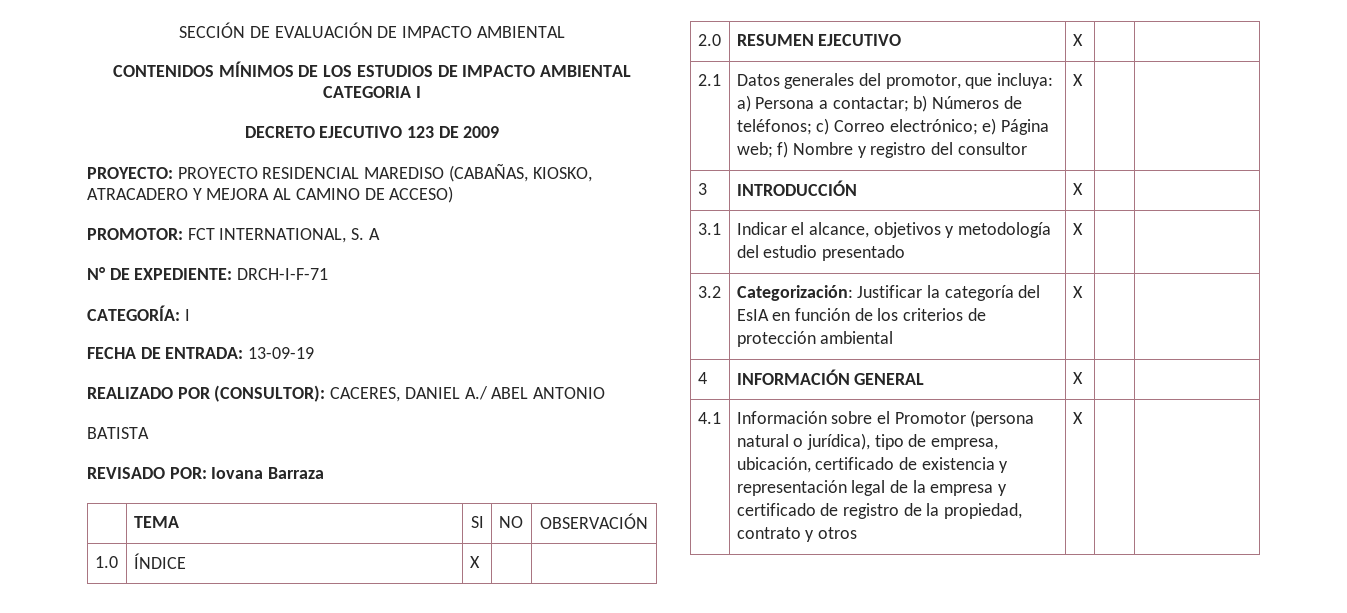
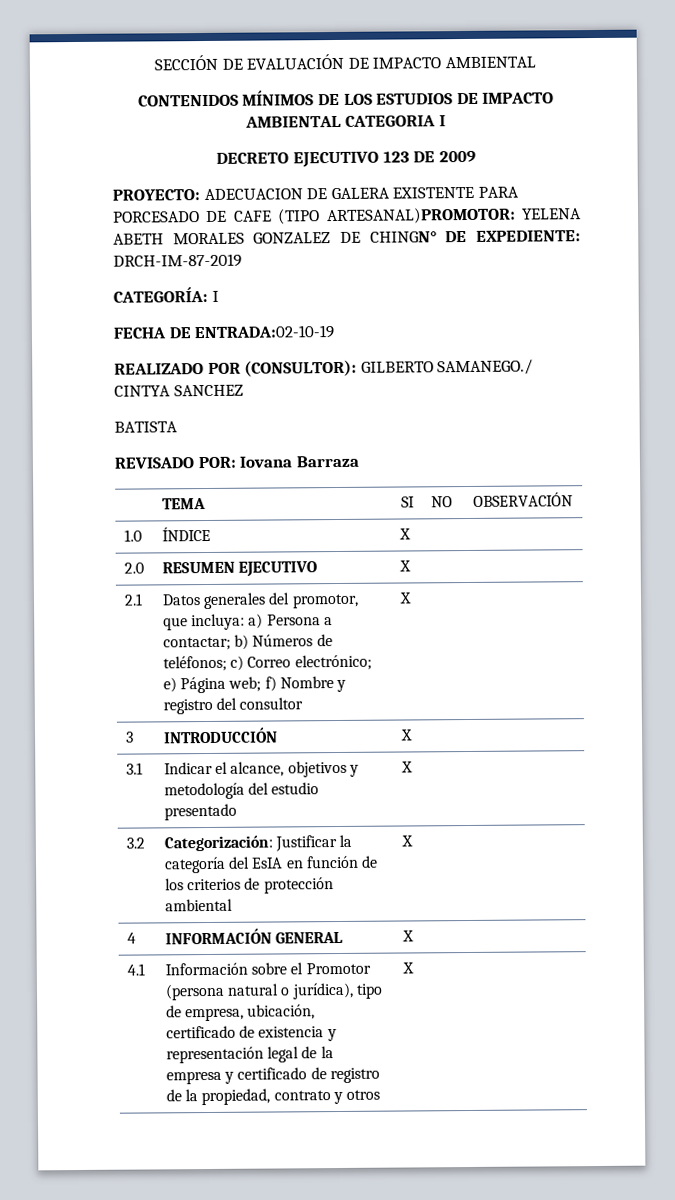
- PROYECTO: PROYECTO RESIDENCIAL MAREDISO (CABAÑAS, KIOSKO, ATRACADERO Y MEJORA AL CAMINO DE ACCESO)
- PROMOTOR: FCT INTERNATIONAL, S. A
- N° DE EXPEDIENTE: DRCH-I-F-71
+ PROYECTO: ADECUACION DE GALERA EXISTENTE PARA PORCESADO DE CAFE (TIPO ARTESANAL)PROMOTOR: YELENA ABETH MORALES GONZALEZ DE CHINGN° DE EXPEDIENTE: DRCH-IM-87-2019
- FECHA DE ENTRADA: 13-09-19
+ FECHA DE ENTRADA:02-10-19
- REALIZADO POR (CONSULTOR): CACERES, DANIEL A./ ABEL ANTONIO
+ REALIZADO POR (CONSULTOR): GILBERTO SAMANEGO./ CINTYA SANCHEZ

